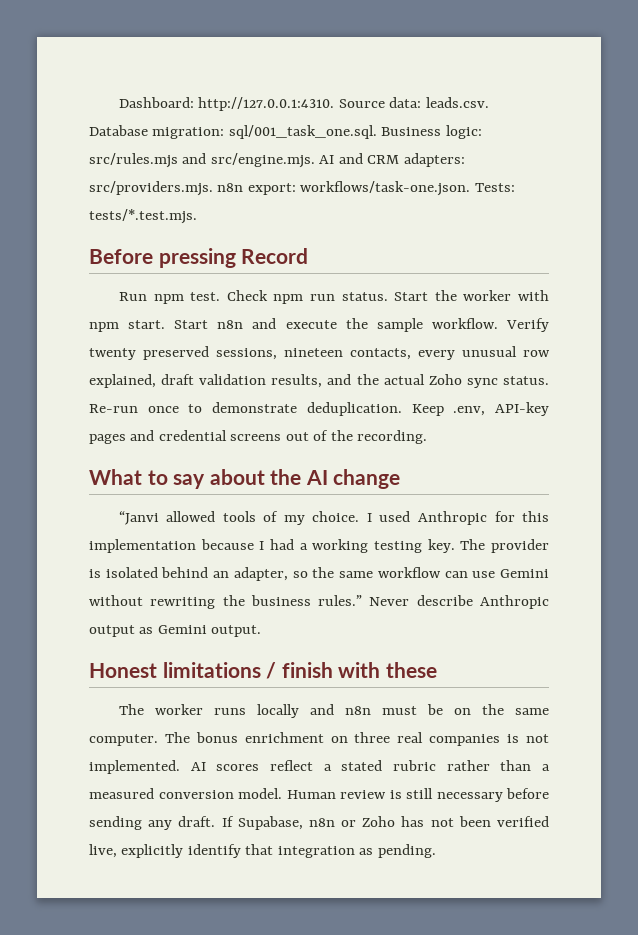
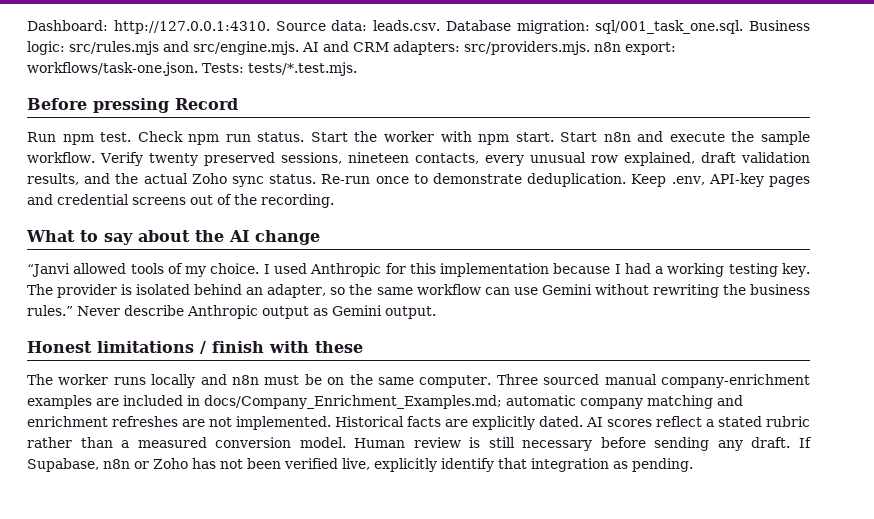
- The bonus enrichment on three real companies is not implemented.
+ Three sourced manual company-enrichment examples are included in docs/Company_Enrichment_Examples.md; automatic company matching and enrichment refreshes are not implemented. Historical facts are explicitly dated.

